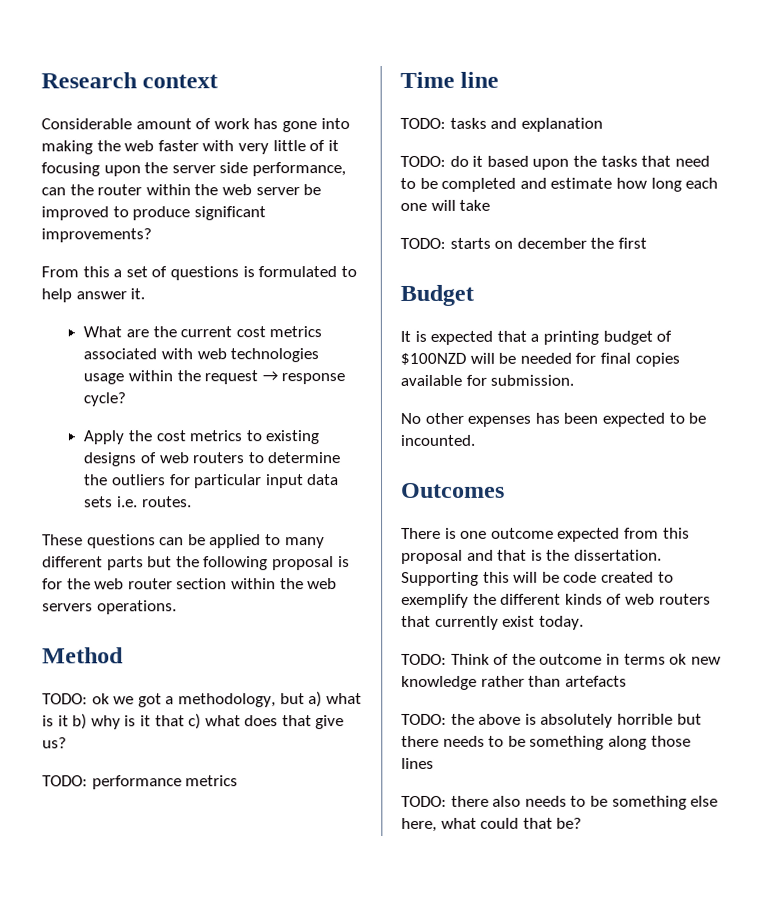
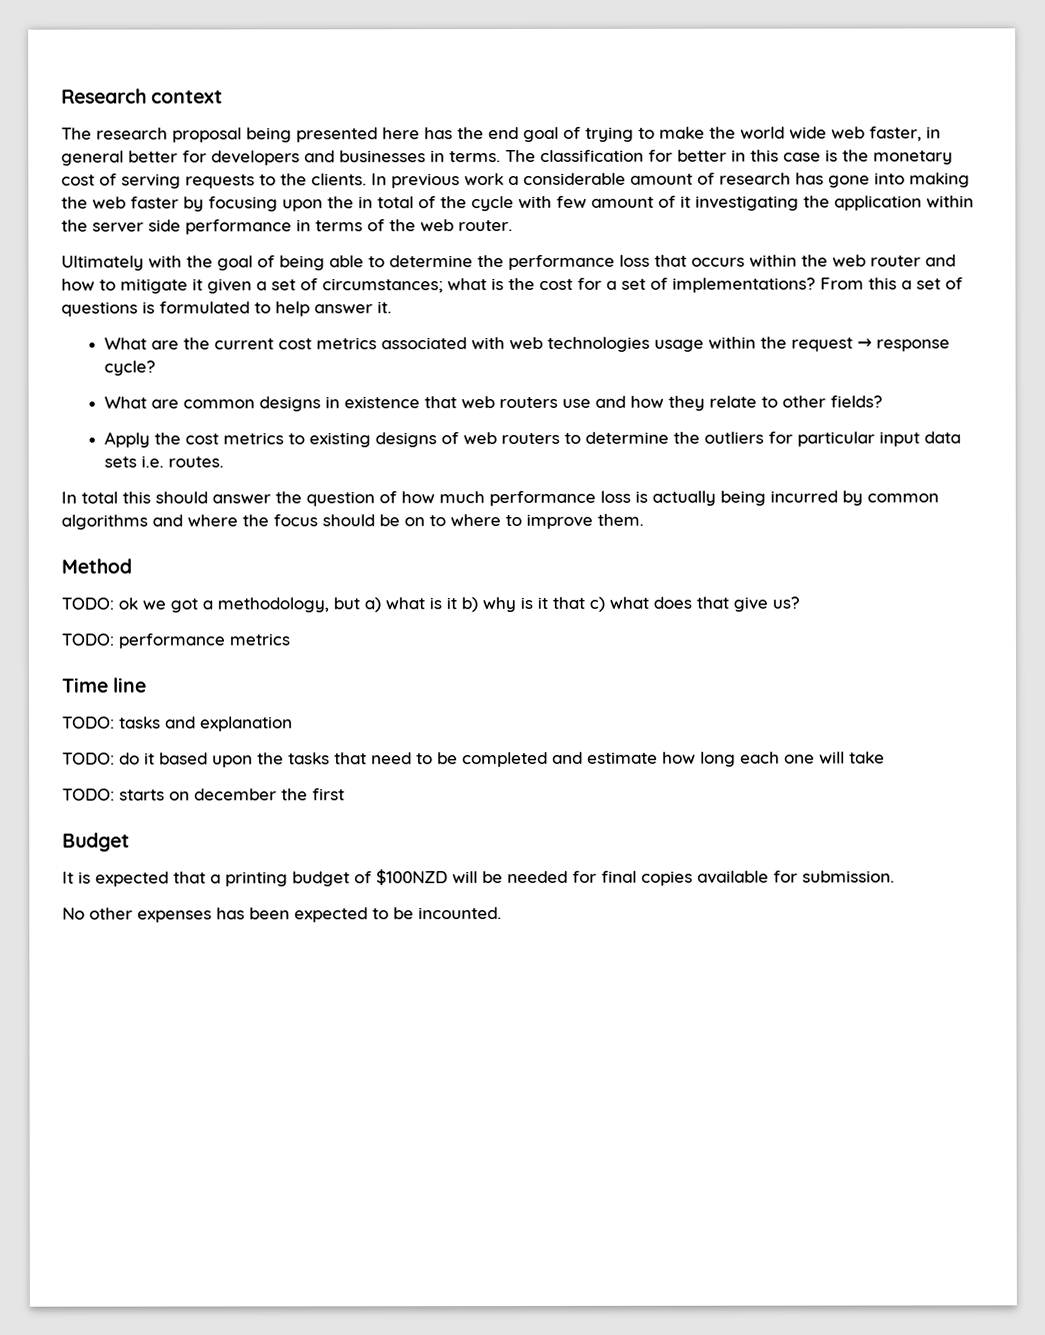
- Considerable amount of work has gone into making the web faster with very little of it focusing upon the server side performance, can the router within the web server be improved to produce significant improvements?
- From this a set of questions is formulated to help answer it.
+ The research proposal being presented here has the end goal of trying to make the world wide web faster, in general better for developers and businesses in terms. The classification for better in this case is the monetary cost of serving requests to the clients. In previous work a considerable amount of research has gone into making the web faster by focusing upon the in total of the cycle with few amount of it investigating the application within the server side performance in terms of the web router.
+ Ultimately with the goal of being able to determine the performance loss that occurs within the web router and how to mitigate it given a set of circumstances; what is the cost for a set of implementations? From this a set of questions is formulated to help answer it.
+ What are common designs in existence that web routers use and how they relate to other fields?
- These questions can be applied to many different parts but the following proposal is for the web router section within the web servers operations.
+ In total this should answer the question of how much performance loss is actually being incurred by common algorithms and where the focus should be on to where to improve them.
- Outcomes
- There is one outcome expected from this proposal and that is the dissertation. Supporting this will be code created to exemplify the different kinds of web routers that currently exist today.
- TODO: Think of the outcome in terms ok new knowledge rather than artefacts
- TODO: the above is absolutely horrible but there needs to be something along those lines
- TODO: there also needs to be something else here, what could that be?

